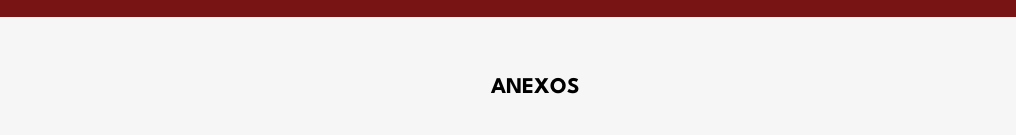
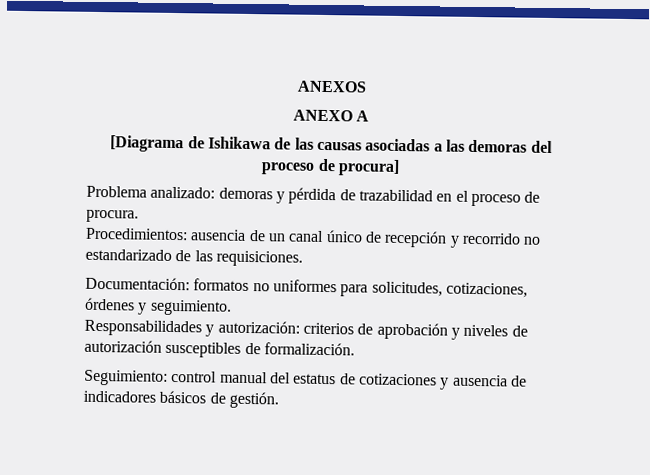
+ ANEXO A
+ [Diagrama de Ishikawa de las causas asociadas a las demoras del proceso de procura]
+ Problema analizado: demoras y pérdida de trazabilidad en el proceso de procura.
+ Procedimientos: ausencia de un canal único de recepción y recorrido no estandarizado de las requisiciones.
+ Documentación: formatos no uniformes para solicitudes, cotizaciones, órdenes y seguimiento.
+ Responsabilidades y autorización: criterios de aprobación y niveles de autorización susceptibles de formalización.
+ Seguimiento: control manual del estatus de cotizaciones y ausencia de indicadores básicos de gestión.

